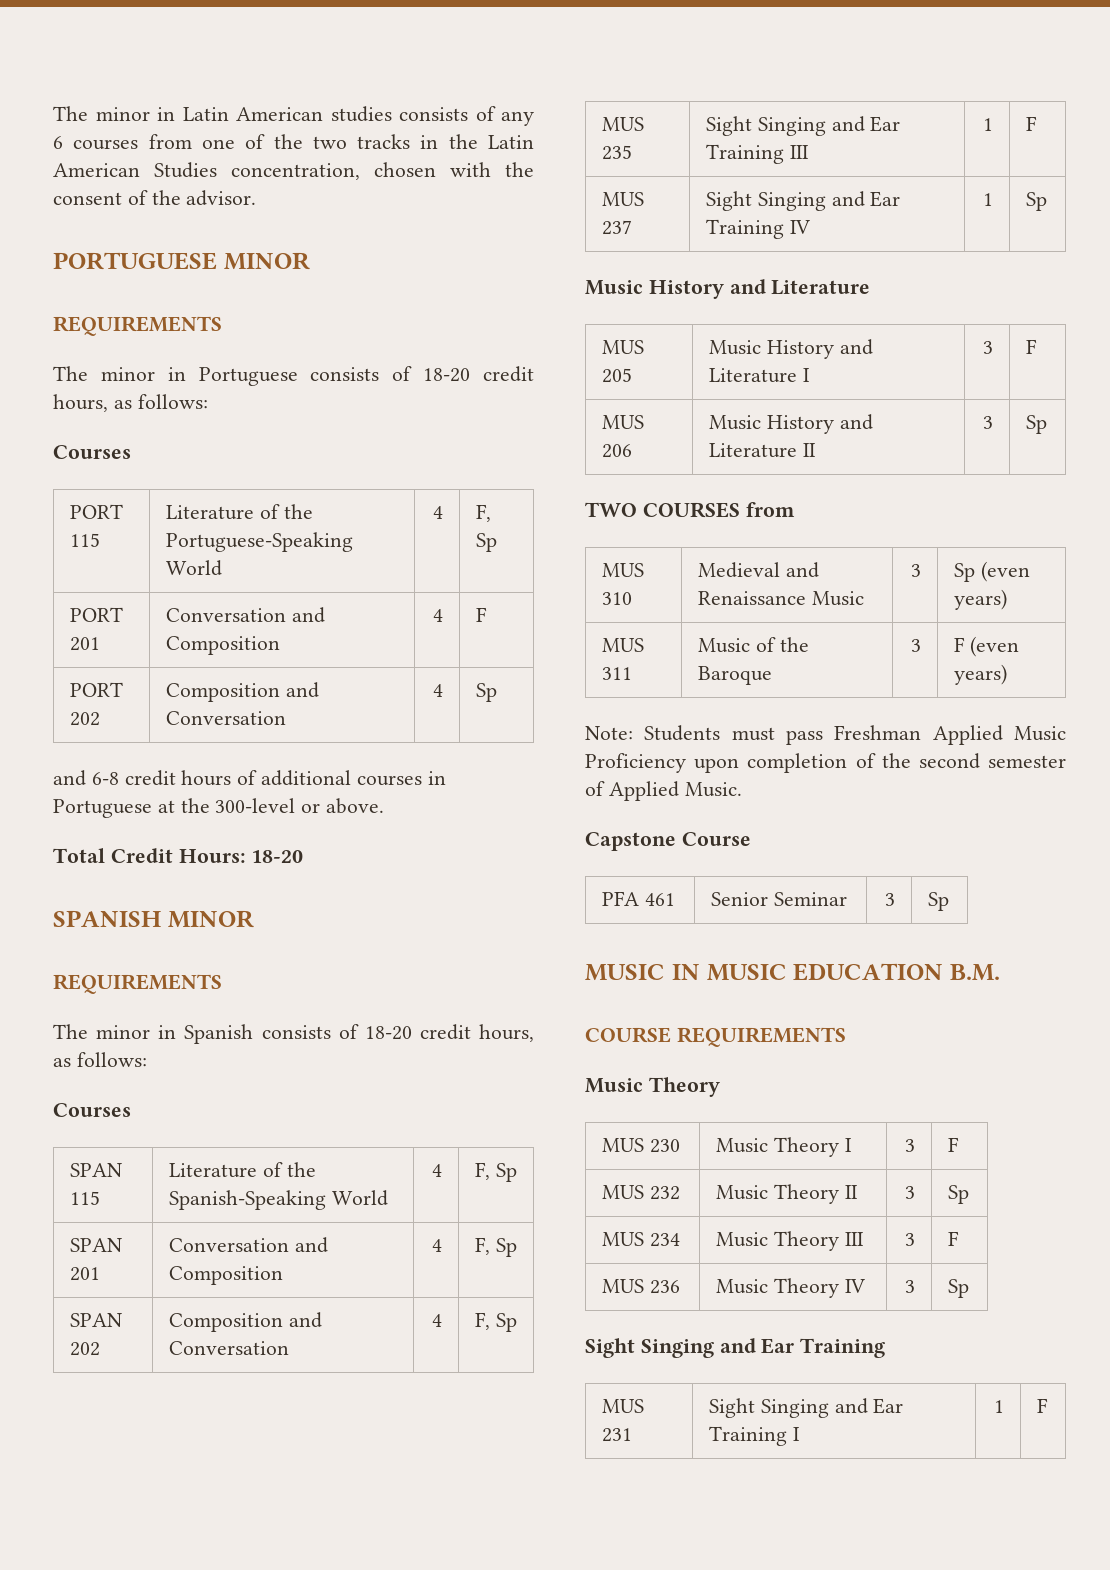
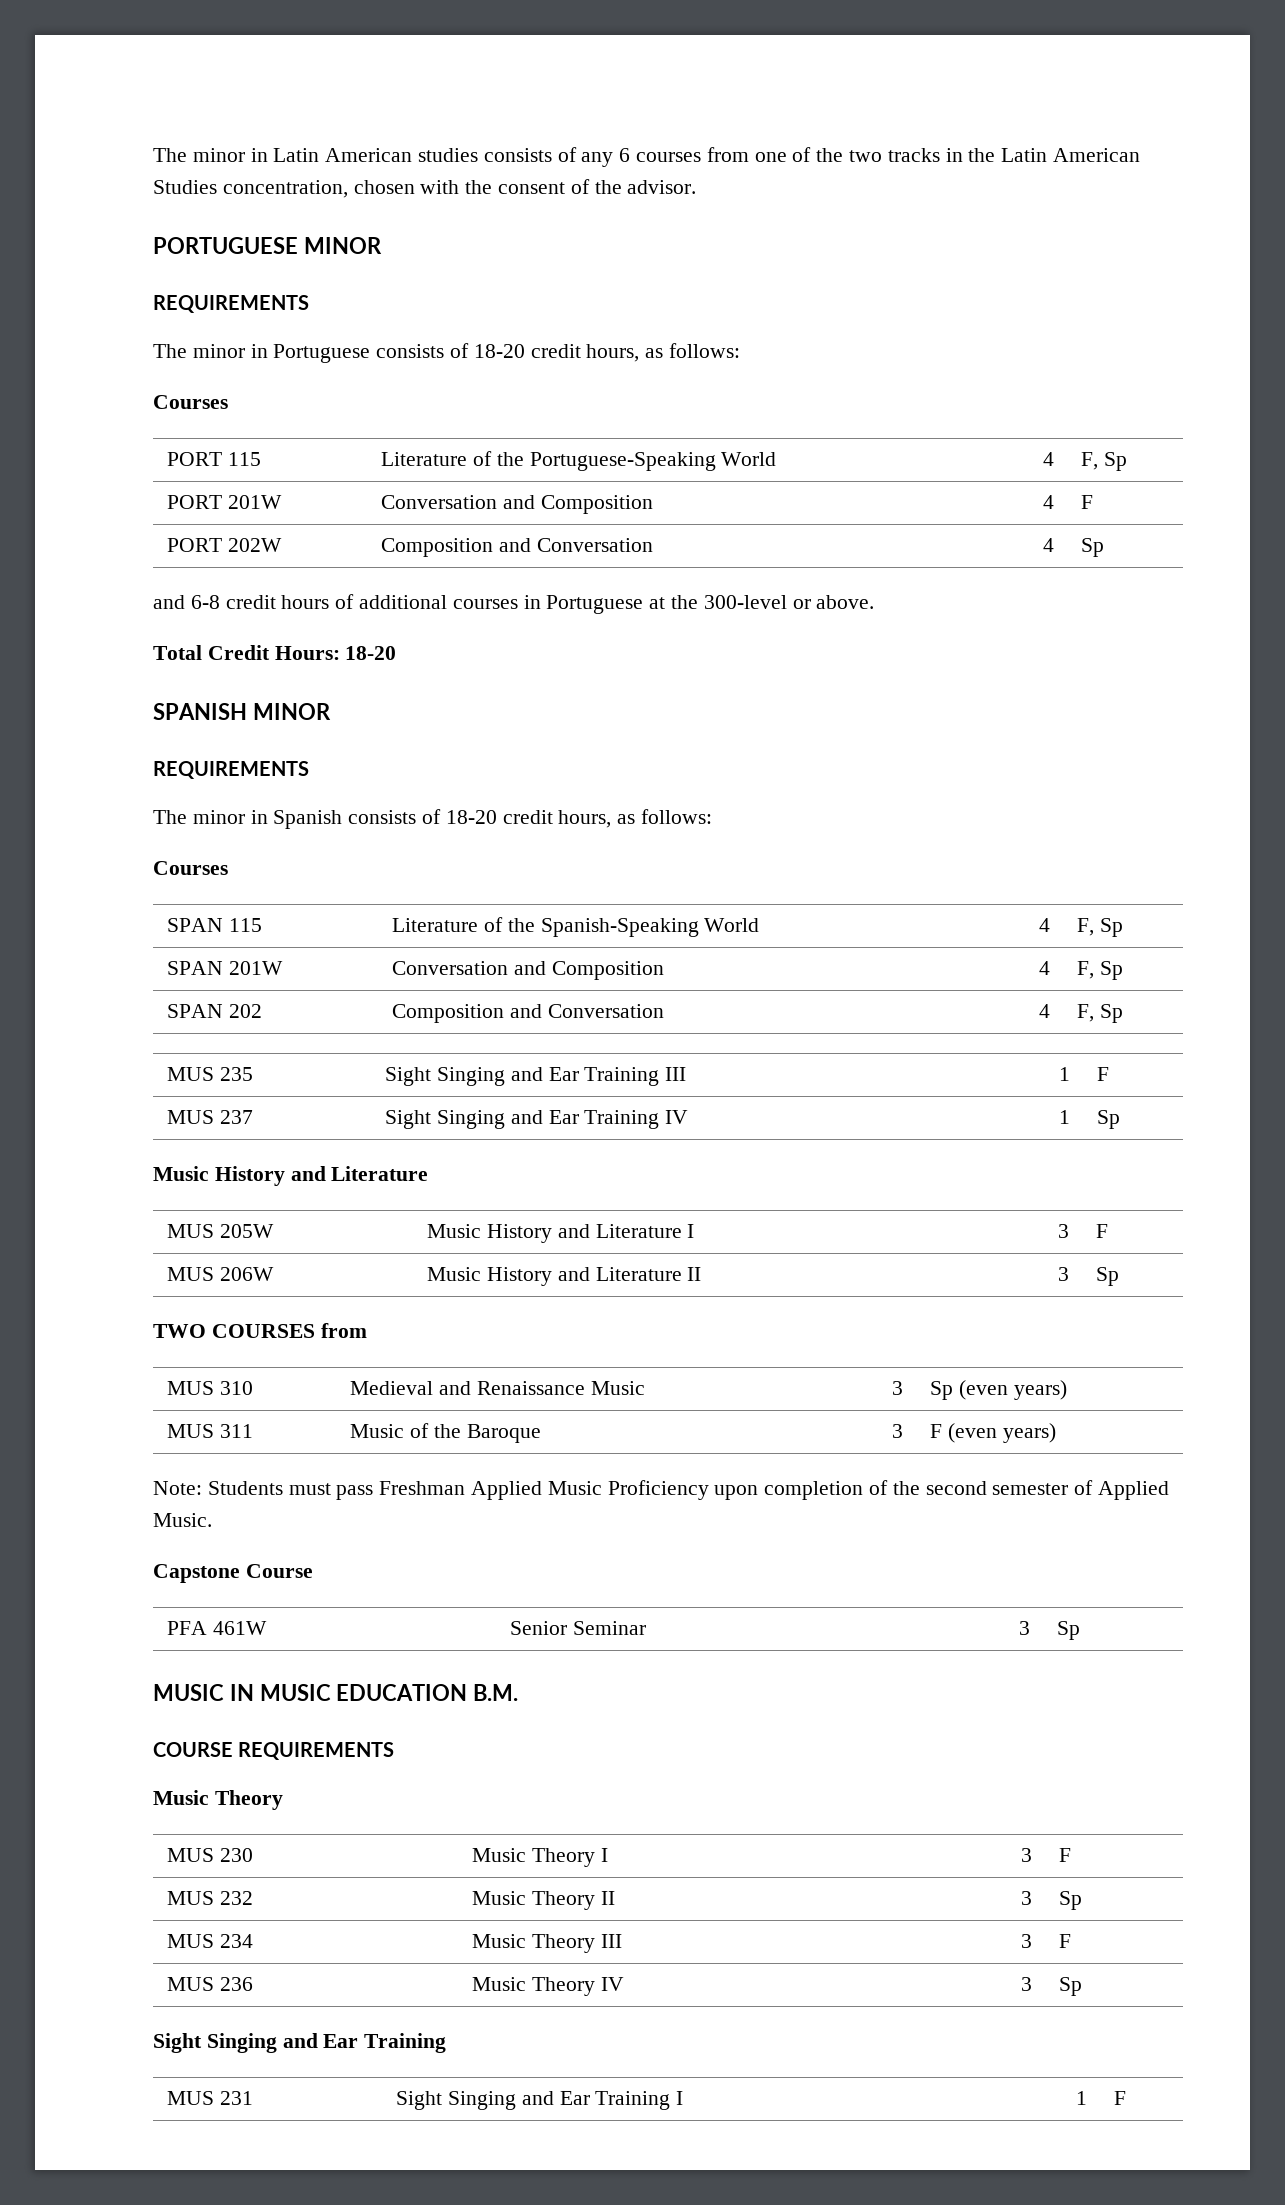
- PORT 201 | Conversation and Composition | 4 | F
+ PORT 201W | Conversation and Composition | 4 | F
- PORT 202 | Composition and Conversation | 4 | Sp
+ PORT 202W | Composition and Conversation | 4 | Sp
- SPAN 201 | Conversation and Composition | 4 | F, Sp
+ SPAN 201W | Conversation and Composition | 4 | F, Sp
- MUS 205 | Music History and Literature I | 3 | F
+ MUS 205W | Music History and Literature I | 3 | F
- MUS 206 | Music History and Literature II | 3 | Sp
+ MUS 206W | Music History and Literature II | 3 | Sp
- PFA 461 | Senior Seminar | 3 | Sp
+ PFA 461W | Senior Seminar | 3 | Sp

